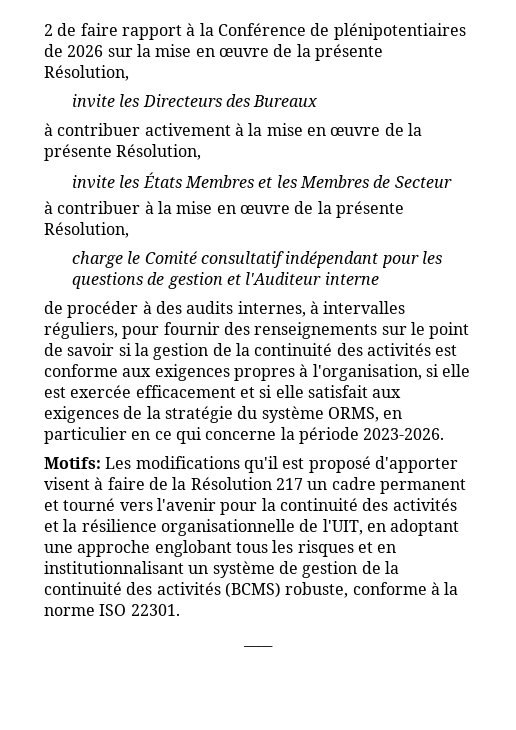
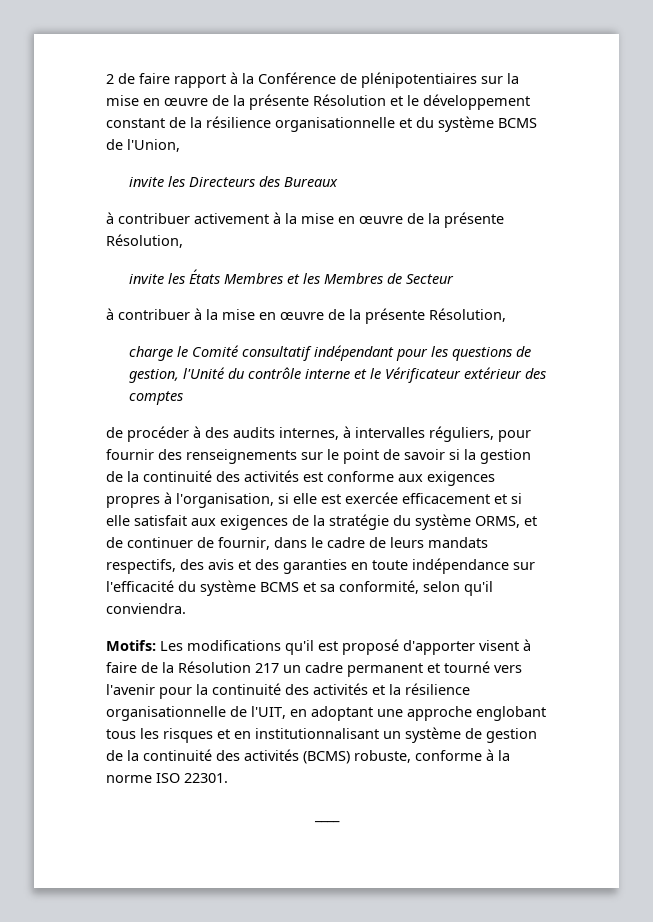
- 2 de faire rapport à la Conférence de plénipotentiaires de 2026 sur la mise en œuvre de la présente Résolution,
+ 2 de faire rapport à la Conférence de plénipotentiaires sur la mise en œuvre de la présente Résolution et le développement constant de la résilience organisationnelle et du système BCMS de l'Union,
- charge le Comité consultatif indépendant pour les questions de gestion et l'Auditeur interne
+ charge le Comité consultatif indépendant pour les questions de gestion, l'Unité du contrôle interne et le Vérificateur extérieur des comptes
- de procéder à des audits internes, à intervalles réguliers, pour fournir des renseignements sur le point de savoir si la gestion de la continuité des activités est conforme aux exigences propres à l'organisation, si elle est exercée efficacement et si elle satisfait aux exigences de la stratégie du système ORMS, en particulier en ce qui concerne la période 2023-2026.
+ de procéder à des audits internes, à intervalles réguliers, pour fournir des renseignements sur le point de savoir si la gestion de la continuité des activités est conforme aux exigences propres à l'organisation, si elle est exercée efficacement et si elle satisfait aux exigences de la stratégie du système ORMS, et de continuer de fournir, dans le cadre de leurs mandats respectifs, des avis et des garanties en toute indépendance sur l'efficacité du système BCMS et sa conformité, selon qu'il conviendra.

